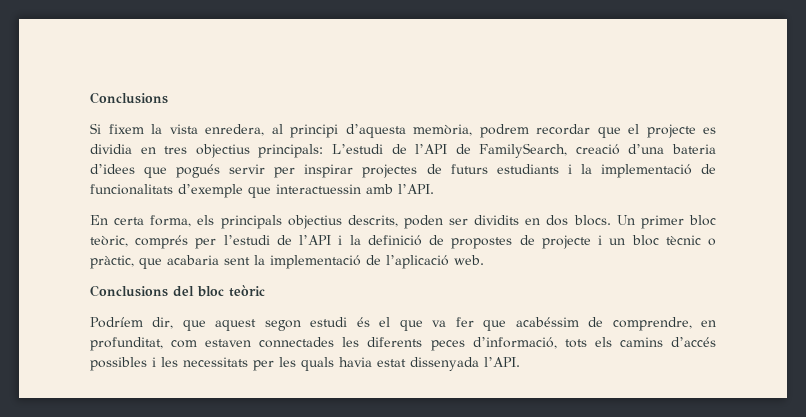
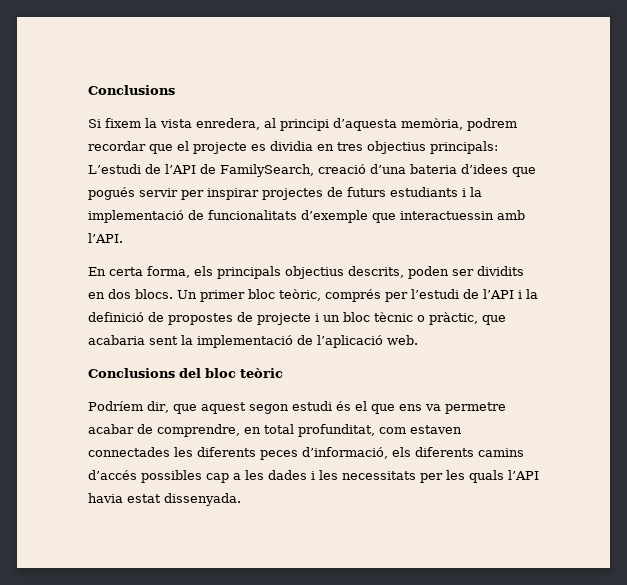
- Podríem dir, que aquest segon estudi és el que va fer que acabéssim de comprendre, en profunditat, com estaven connectades les diferents peces d’informació, tots els camins d’accés possibles i les necessitats per les quals havia estat dissenyada l’API.
+ Podríem dir, que aquest segon estudi és el que ens va permetre acabar de comprendre, en total profunditat, com estaven connectades les diferents peces d’informació, els diferents camins d’accés possibles cap a les dades i les necessitats per les quals l’API havia estat dissenyada.

